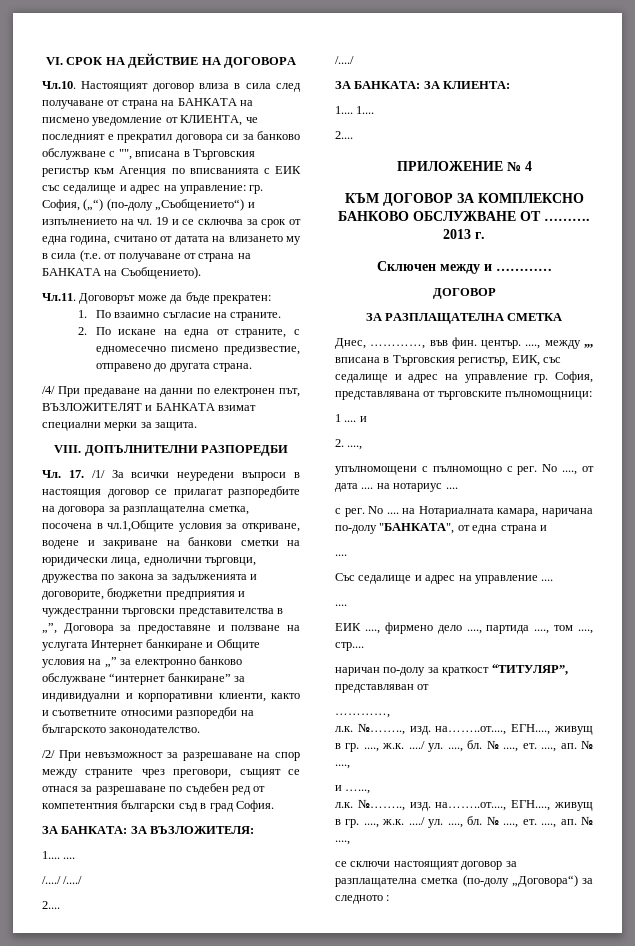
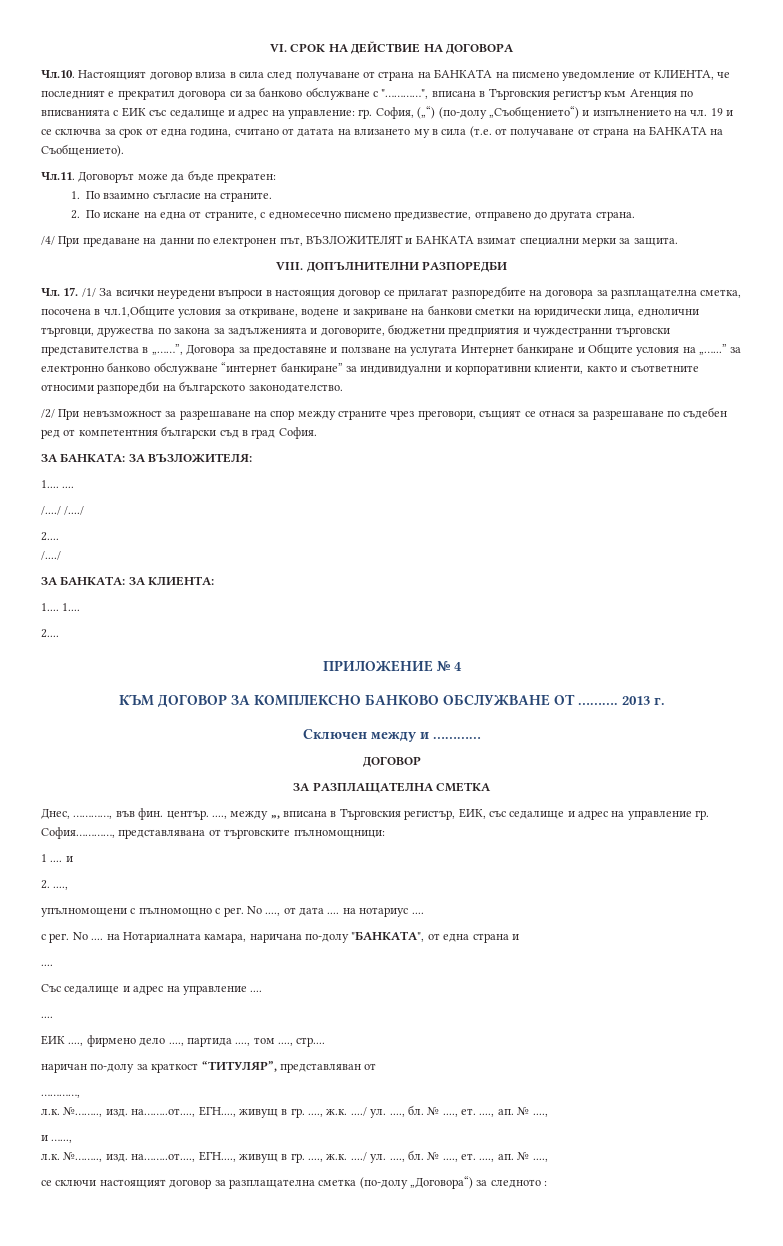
- Чл.10. Настоящият договор влиза в сила след получаване от страна на БАНКАТА на писмено уведомление от КЛИЕНТА, че последният е прекратил договора си за банково обслужване с "", вписана в Търговския регистър към Агенция по вписванията с ЕИК със седалище и адрес на управление: гр.
+ Чл.10. Настоящият договор влиза в сила след получаване от страна на БАНКАТА на писмено уведомление от КЛИЕНТА, че последният е прекратил договора си за банково обслужване с "…………", вписана в Търговския регистър към Агенция по вписванията с ЕИК със седалище и адрес на управление: гр.
- Чл. 17. /1/ За всички неуредени въпроси в настоящия договор се прилагат разпоредбите на договора за разплащателна сметка, посочена в чл.1,Общите условия за откриване, водене и закриване на банкови сметки на юридически лица, еднолични търговци, дружества по закона за задълженията и договорите, бюджетни предприятия и чуждестранни търговски представителства в „”, Договора за предоставяне и ползване на услугата Интернет банкиране и Общите условия на „” за електронно банково обслужване “интернет банкиране” за индивидуални и корпоративни клиенти, както и съответните относими разпоредби на българското законодателство.
+ Чл. 17. /1/ За всички неуредени въпроси в настоящия договор се прилагат разпоредбите на договора за разплащателна сметка, посочена в чл.1,Общите условия за откриване, водене и закриване на банкови сметки на юридически лица, еднолични търговци, дружества по закона за задълженията и договорите, бюджетни предприятия и чуждестранни търговски представителства в „……”, Договора за предоставяне и ползване на услугата Интернет банкиране и Общите условия на „…...” за електронно банково обслужване “интернет банкиране” за индивидуални и корпоративни клиенти, както и съответните относими разпоредби на българското законодателство.
- София, представлявана от търговските пълномощници:
+ София…………, представлявана от търговските пълномощници:

